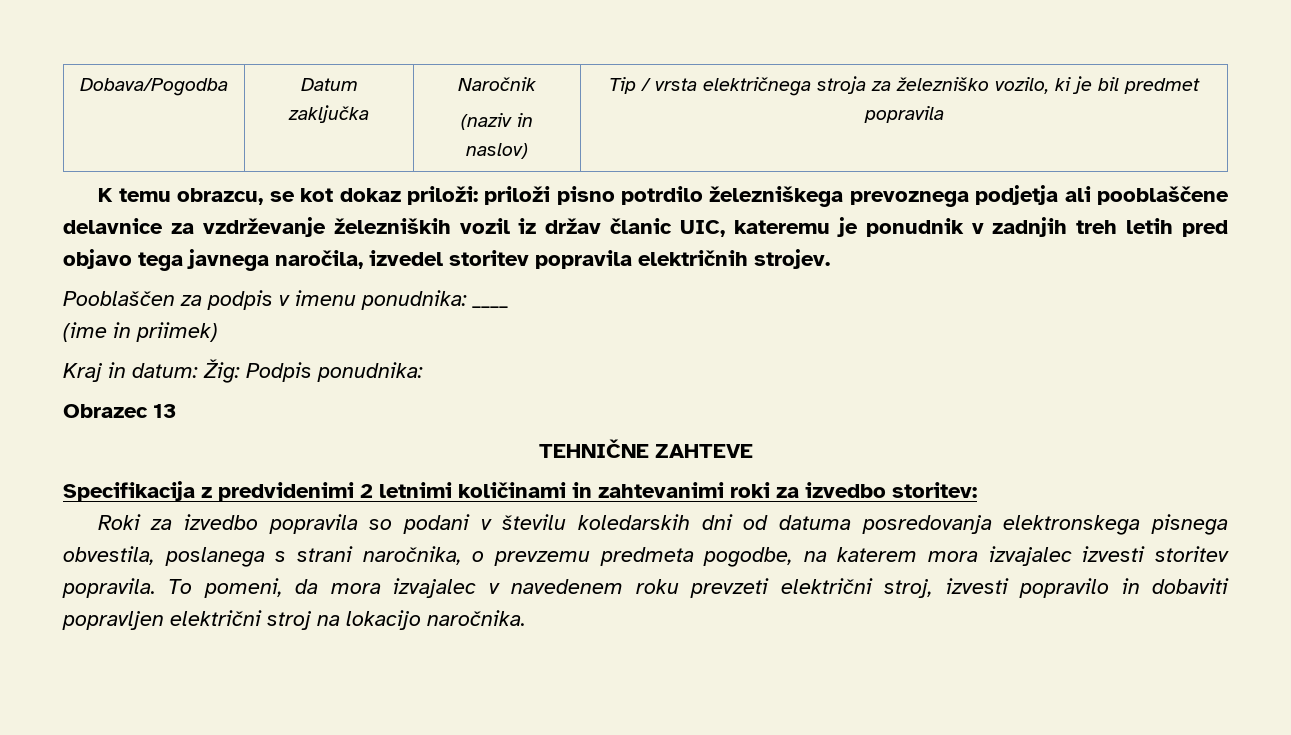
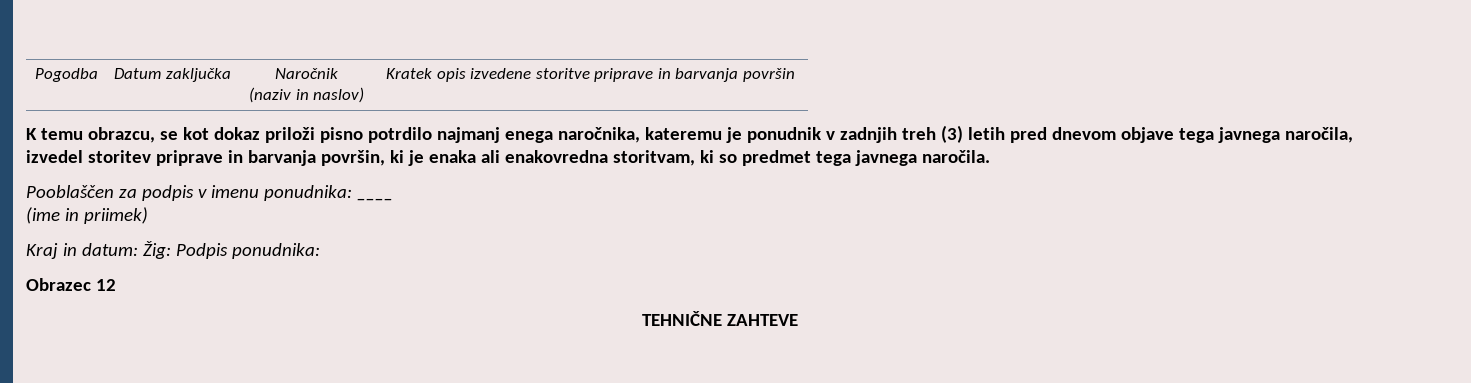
- Dobava/Pogodba | Datum zaključka | Naročnik
- (naziv in naslov) | Tip / vrsta električnega stroja za železniško vozilo, ki je bil predmet popravila
+ Pogodba | Datum zaključka | Naročnik
+ (naziv in naslov) | Kratek opis izvedene storitve priprave in barvanja površin
- K temu obrazcu, se kot dokaz priloži: priloži pisno potrdilo železniškega prevoznega podjetja ali pooblaščene delavnice za vzdrževanje železniških vozil iz držav članic UIC, kateremu je ponudnik v zadnjih treh letih pred objavo tega javnega naročila, izvedel storitev popravila električnih strojev.
+ K temu obrazcu, se kot dokaz priloži pisno potrdilo najmanj enega naročnika, kateremu je ponudnik v zadnjih treh (3) letih pred dnevom objave tega javnega naročila, izvedel storitev priprave in barvanja površin, ki je enaka ali enakovredna storitvam, ki so predmet tega javnega naročila.
- Obrazec 13
+ Obrazec 12
- Specifikacija z predvidenimi 2 letnimi količinami in zahtevanimi roki za izvedbo storitev:
- Roki za izvedbo popravila so podani v številu koledarskih dni od datuma posredovanja elektronskega pisnega obvestila, poslanega s strani naročnika, o prevzemu predmeta pogodbe, na katerem mora izvajalec izvesti storitev popravila. To pomeni, da mora izvajalec v navedenem roku prevzeti električni stroj, izvesti popravilo in dobaviti popravljen električni stroj na lokacijo naročnika.

